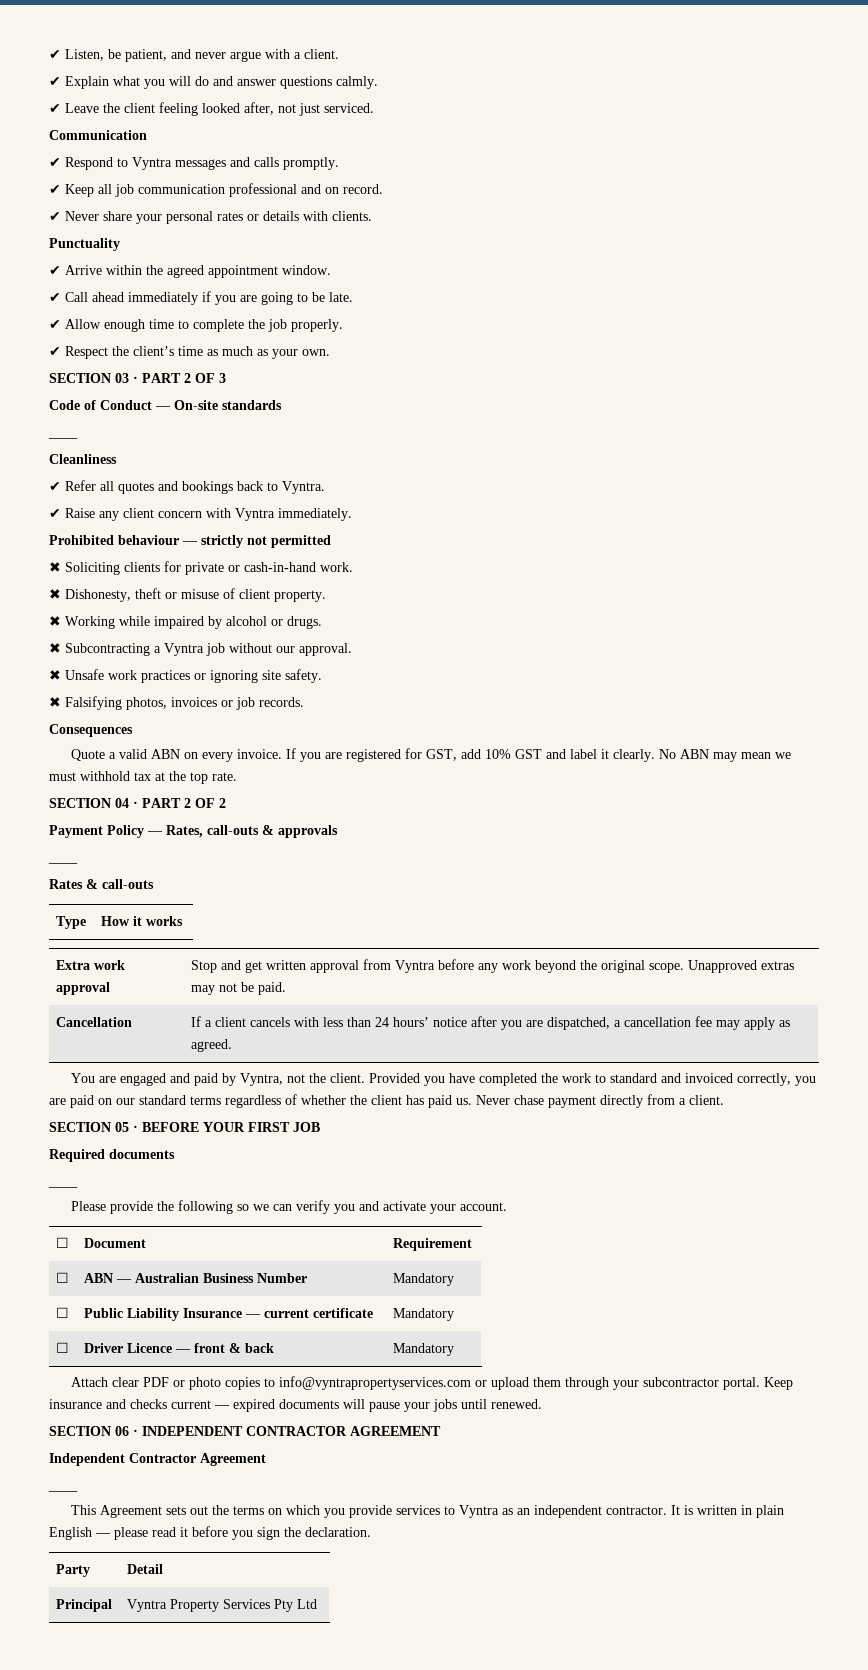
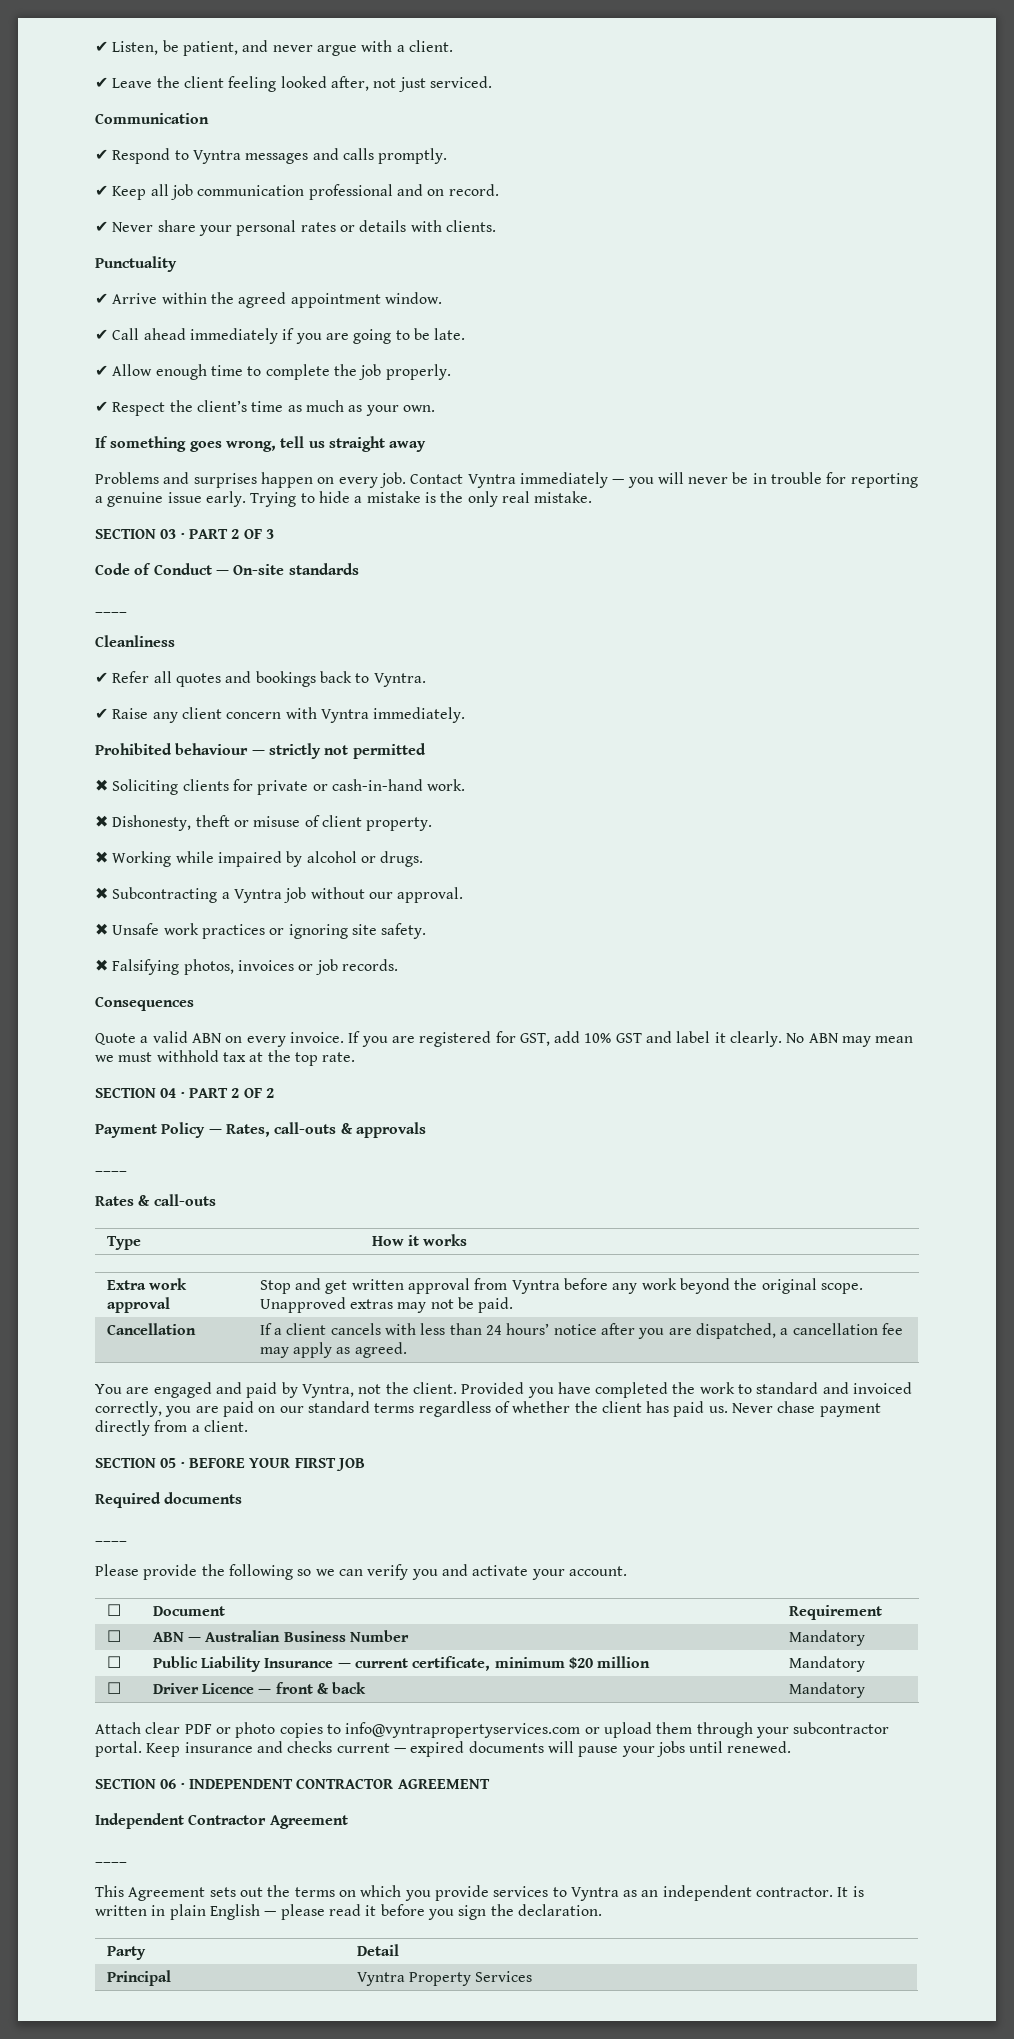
- ✔ Explain what you will do and answer questions calmly.
+ If something goes wrong, tell us straight away
+ Problems and surprises happen on every job. Contact Vyntra immediately — you will never be in trouble for reporting a genuine issue early. Trying to hide a mistake is the only real mistake.
- ☐ | Public Liability Insurance — current certificate | Mandatory
+ ☐ | Public Liability Insurance — current certificate, minimum $20 million | Mandatory
- Principal | Vyntra Property Services Pty Ltd
+ Principal | Vyntra Property Services

